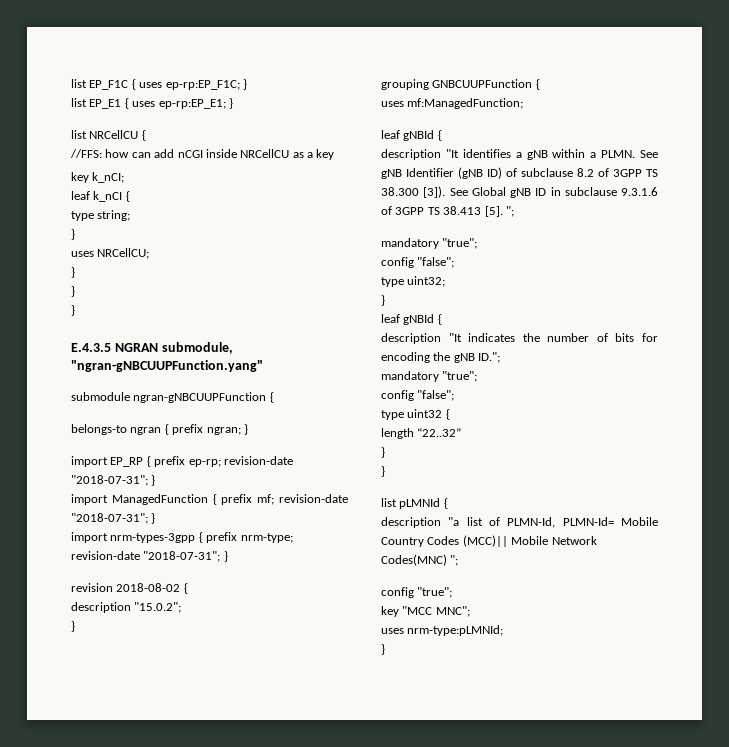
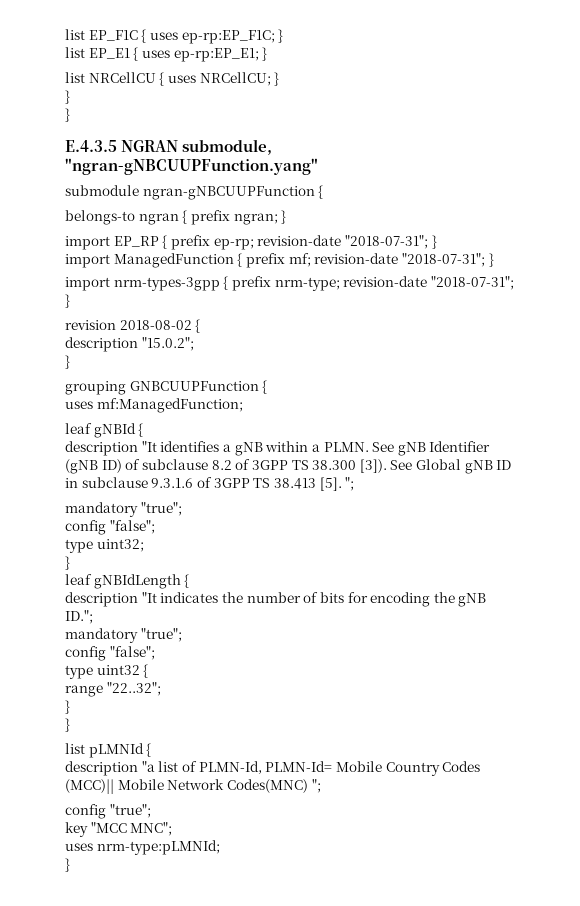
- list NRCellCU {
- //FFS: how can add nCGI inside NRCellCU as a key
- key k_nCI;
- leaf k_nCI {
- type string;
- }
- uses NRCellCU;
- }
+ list NRCellCU { uses NRCellCU; }
  type uint32;
  }
- leaf gNBId {
+ leaf gNBIdLength {
- length “22..32”
+ range "22..32";

